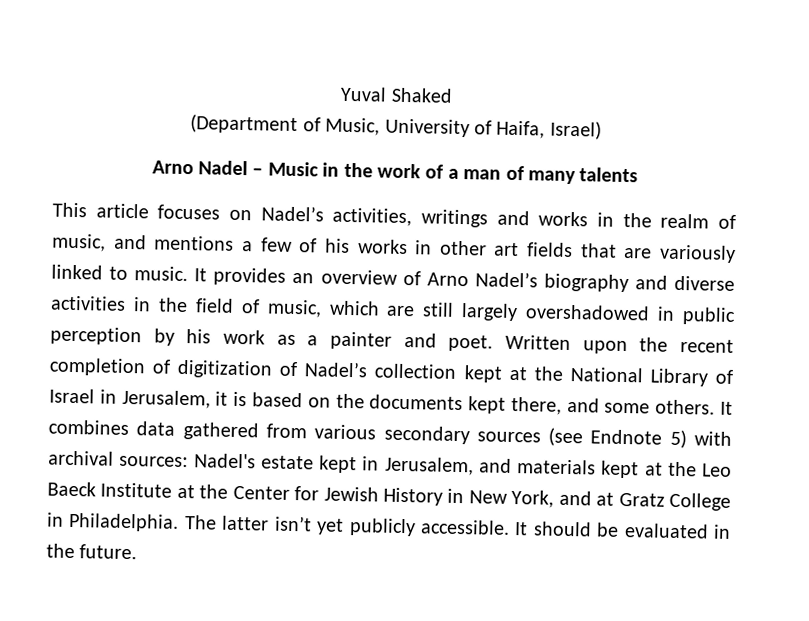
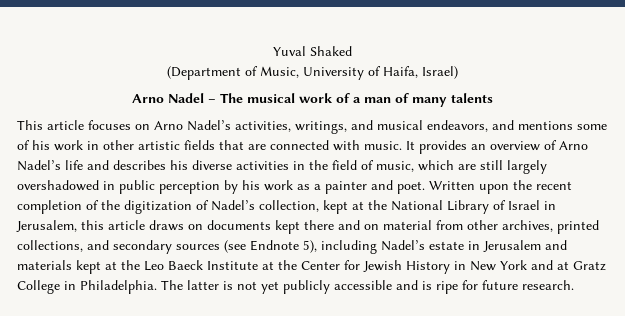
- Arno Nadel – Music in the work of a man of many talents
+ Arno Nadel – The musical work of a man of many talents
- This article focuses on Nadel’s activities, writings and works in the realm of music, and mentions a few of his works in other art fields that are variously linked to music.
+ This article focuses on Arno Nadel’s activities, writings, and musical endeavors, and mentions some of his work in other artistic fields that are connected with music.
- It provides an overview of Arno Nadel’s biography and diverse activities in the field of music, which are still largely overshadowed in public perception by his work as a painter and poet.
+ It provides an overview of Arno Nadel’s life and describes his diverse activities in the field of music, which are still largely overshadowed in public perception by his work as a painter and poet.
- Written upon the recent completion of digitization of Nadel’s collection kept at the National Library of Israel in Jerusalem, it is based on the documents kept there, and some others. It combines data gathered from various secondary sources (see Endnote 5) with archival sources: Nadel's estate kept in Jerusalem, and materials kept at the Leo Baeck Institute at the Center for Jewish History in New York, and at Gratz College in Philadelphia.
+ Written upon the recent completion of the digitization of Nadel’s collection, kept at the National Library of Israel in Jerusalem, this article draws on documents kept there and on material from other archives, printed collections, and secondary sources (see Endnote 5), including Nadel’s estate in Jerusalem and materials kept at the Leo Baeck Institute at the Center for Jewish History in New York and at Gratz College in Philadelphia.
- The latter isn’t yet publicly accessible. It should be evaluated in the future.
+ The latter is not yet publicly accessible and is ripe for future research.

